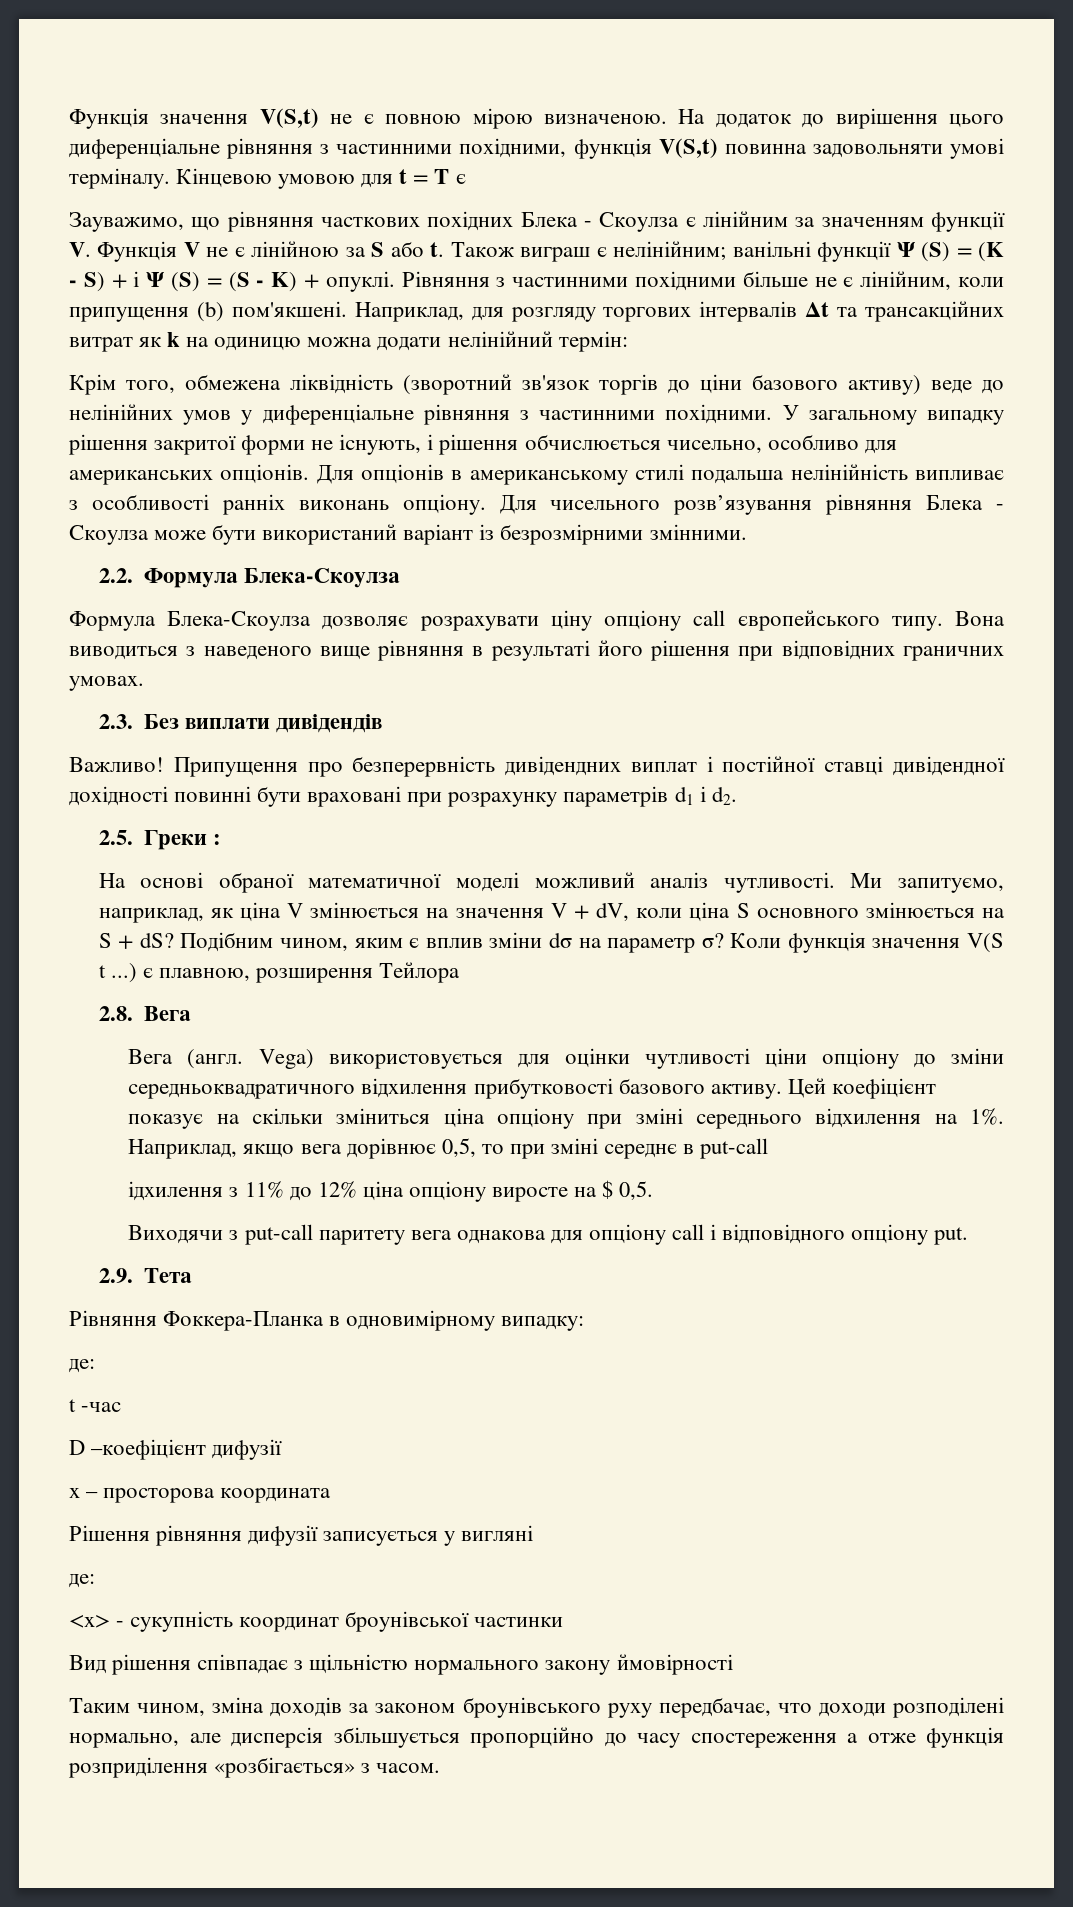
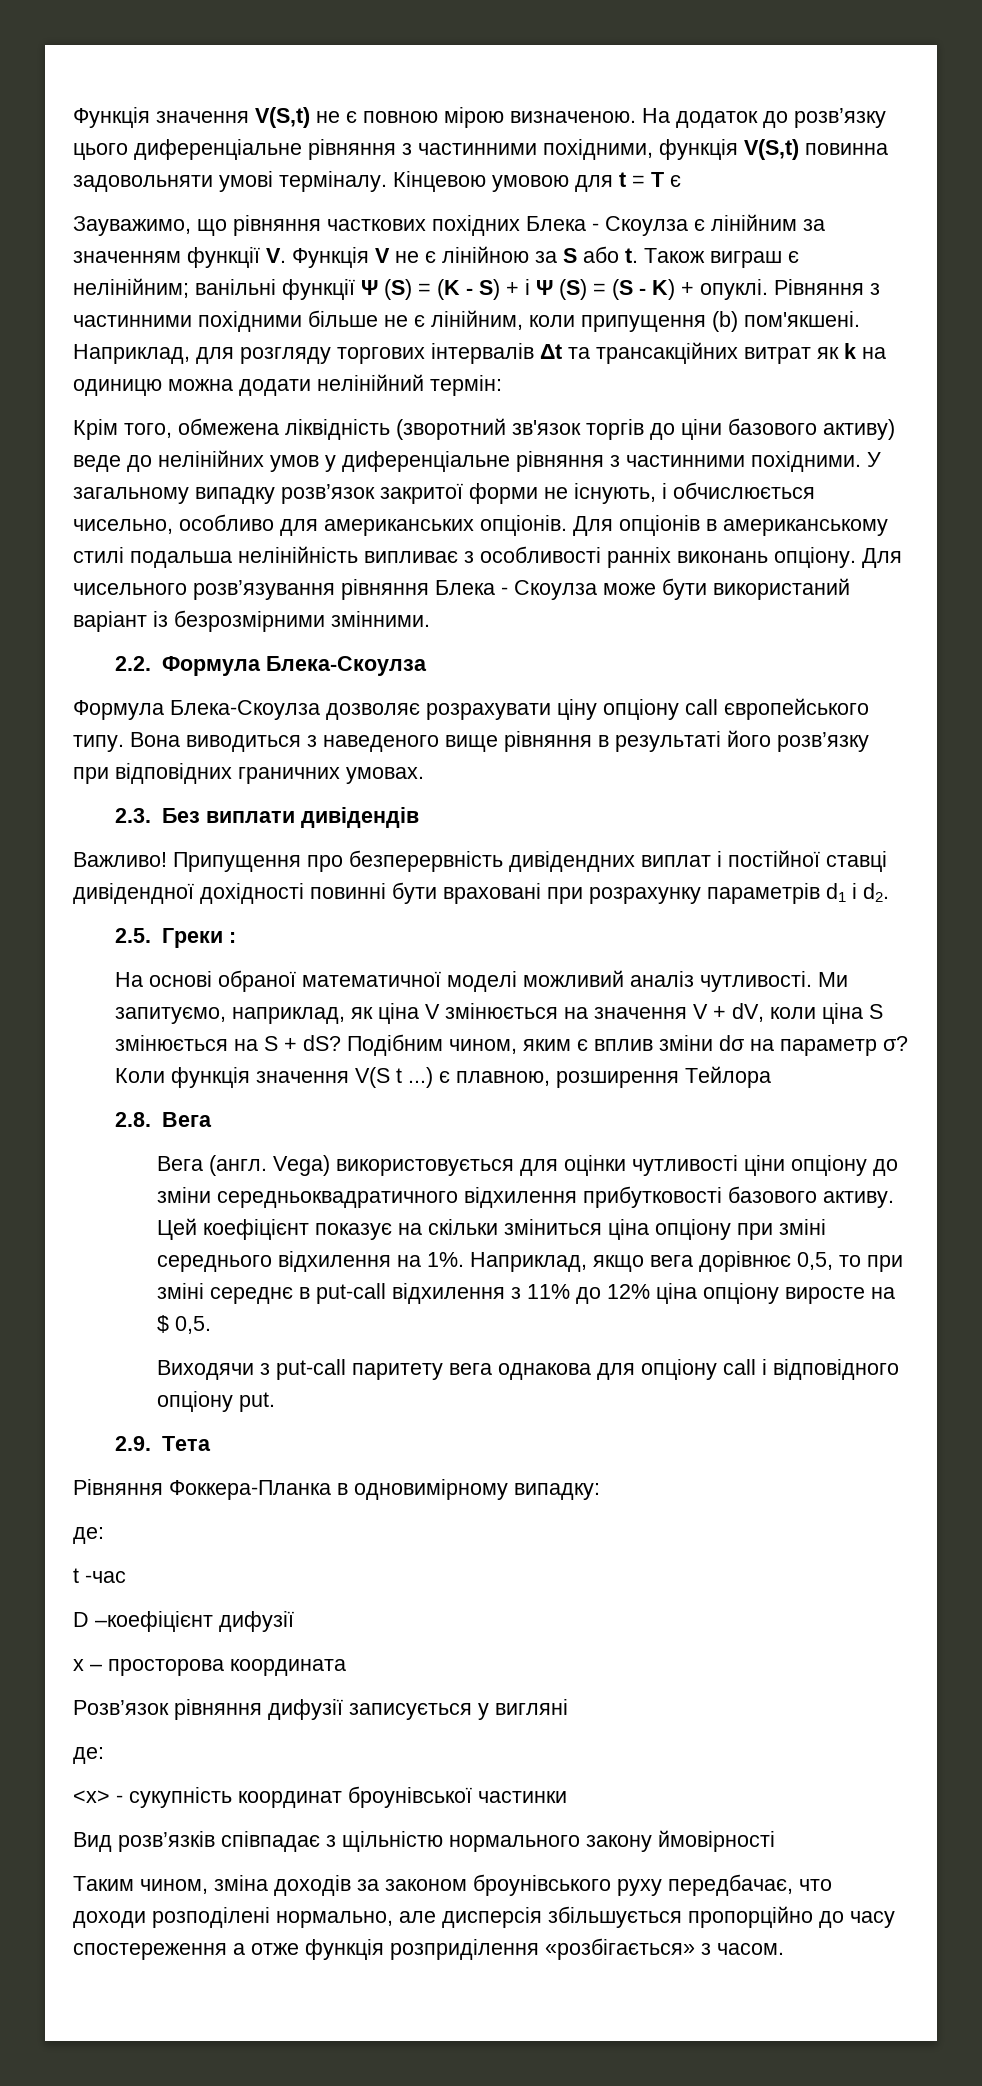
- На додаток до вирішення цього диференціальне рівняння з частинними похідними, функція V(S,t) повинна задовольняти умові терміналу.
+ На додаток до розв’язку цього диференціальне рівняння з частинними похідними, функція V(S,t) повинна задовольняти умові терміналу.
- У загальному випадку рішення закритої форми не існують, і рішення обчислюється чисельно, особливо для американських опціонів.
+ У загальному випадку розв’язок закритої форми не існують, і обчислюється чисельно, особливо для американських опціонів.
- Вона виводиться з наведеного вище рівняння в результаті його рішення при відповідних граничних умовах.
+ Вона виводиться з наведеного вище рівняння в результаті його розв’язку при відповідних граничних умовах.
- Ми запитуємо, наприклад, як ціна V змінюється на значення V + dV, коли ціна S основного змінюється на S + dS?
+ Ми запитуємо, наприклад, як ціна V змінюється на значення V + dV, коли ціна S змінюється на S + dS?
- Наприклад, якщо вега дорівнює 0,5, то при зміні середнє в put-call
- ідхилення з 11% до 12% ціна опціону виросте на $ 0,5.
+ Наприклад, якщо вега дорівнює 0,5, то при зміні середнє в put-call відхилення з 11% до 12% ціна опціону виросте на $ 0,5.
- Рішення рівняння дифузії записується у вигляні
+ Розв’язок рівняння дифузії записується у вигляні
- Вид рішення співпадає з щільністю нормального закону ймовірності
+ Вид розв’язків співпадає з щільністю нормального закону ймовірності

